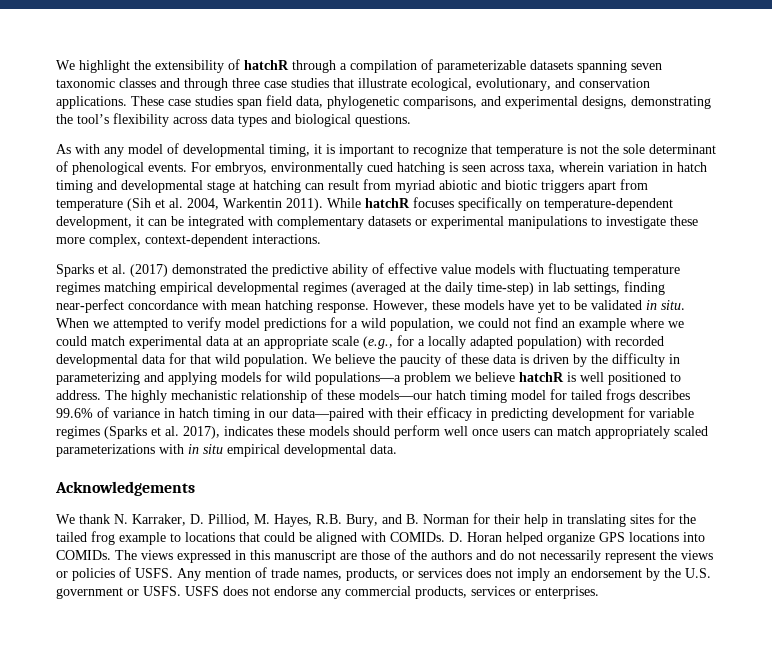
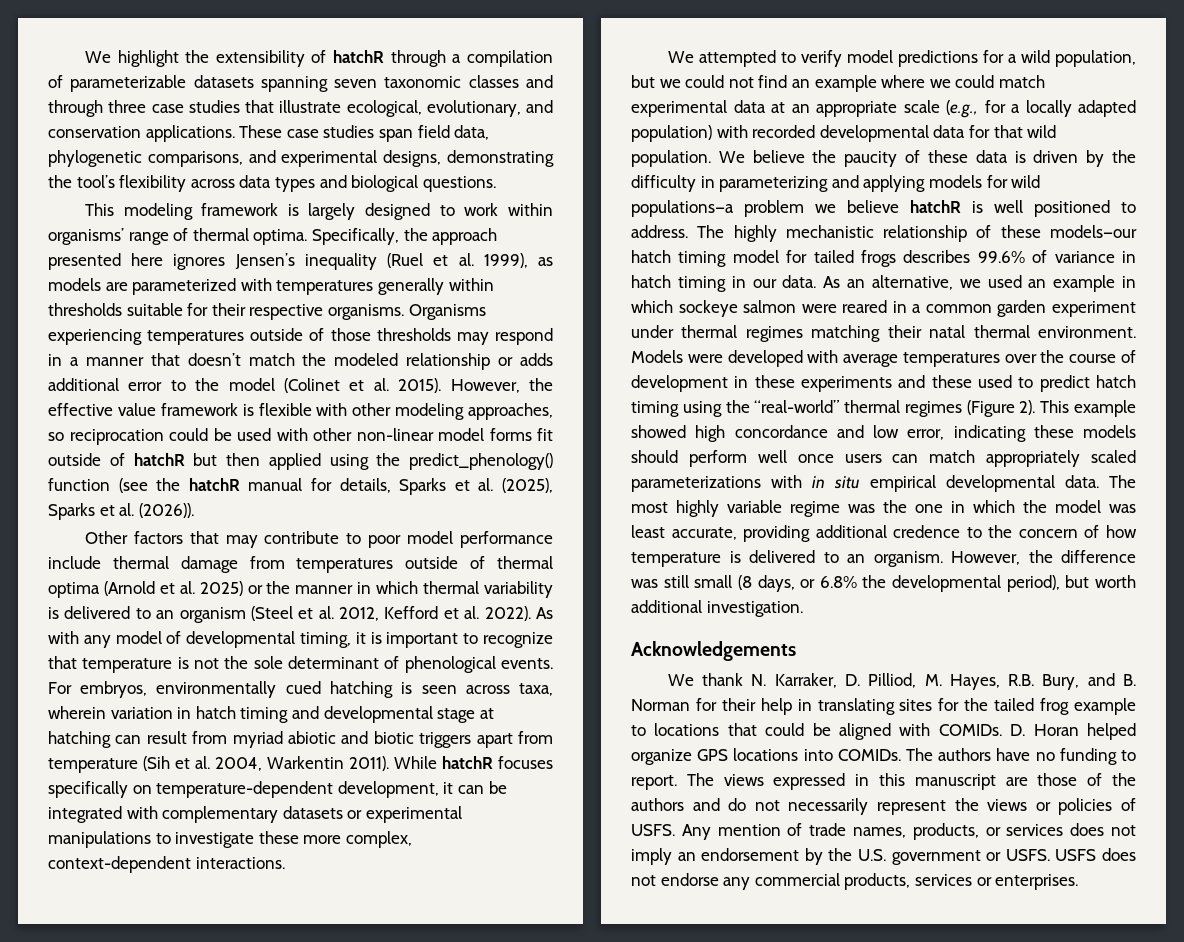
+ This modeling framework is largely designed to work within organisms’ range of thermal optima. Specifically, the approach presented here ignores Jensen’s inequality (Ruel et al. 1999), as models are parameterized with temperatures generally within thresholds suitable for their respective organisms. Organisms experiencing temperatures outside of those thresholds may respond in a manner that doesn’t match the modeled relationship or adds additional error to the model (Colinet et al. 2015). However, the effective value framework is flexible with other modeling approaches, so reciprocation could be used with other non-linear model forms fit outside of hatchR but then applied using the predict_phenology() function (see the hatchR manual for details, Sparks et al. (2025), Sparks et al. (2026)).
+ Other factors that may contribute to poor model performance include thermal damage from temperatures outside of thermal optima (Arnold et al. 2025) or the manner in which thermal variability is delivered to an organism (Steel et al. 2012, Kefford et al. 2022).
- Sparks et al. (2017) demonstrated the predictive ability of effective value models with fluctuating temperature regimes matching empirical developmental regimes (averaged at the daily time-step) in lab settings, finding near-perfect concordance with mean hatching response. However, these models have yet to be validated in situ. When we attempted to verify model predictions for a wild population, we could not find an example where we could match experimental data at an appropriate scale (e.g., for a locally adapted population) with recorded developmental data for that wild population.
+ We attempted to verify model predictions for a wild population, but we could not find an example where we could match experimental data at an appropriate scale (e.g., for a locally adapted population) with recorded developmental data for that wild population.
- The highly mechanistic relationship of these models—our hatch timing model for tailed frogs describes 99.6% of variance in hatch timing in our data—paired with their efficacy in predicting development for variable regimes (Sparks et al. 2017), indicates these models should perform well once users can match appropriately scaled parameterizations with in situ empirical developmental data.
+ The highly mechanistic relationship of these models—our hatch timing model for tailed frogs describes 99.6% of variance in hatch timing in our data. As an alternative, we used an example in which sockeye salmon were reared in a common garden experiment under thermal regimes matching their natal thermal environment. Models were developed with average temperatures over the course of development in these experiments and these used to predict hatch timing using the “real-world” thermal regimes (Figure 2). This example showed high concordance and low error, indicating these models should perform well once users can match appropriately scaled parameterizations with in situ empirical developmental data. The most highly variable regime was the one in which the model was least accurate, providing additional credence to the concern of how temperature is delivered to an organism. However, the difference was still small (8 days, or 6.8% the developmental period), but worth additional investigation.
- The views expressed in this manuscript are those of the authors and do not necessarily represent the views or policies of USFS.
+ The authors have no funding to report. The views expressed in this manuscript are those of the authors and do not necessarily represent the views or policies of USFS.

